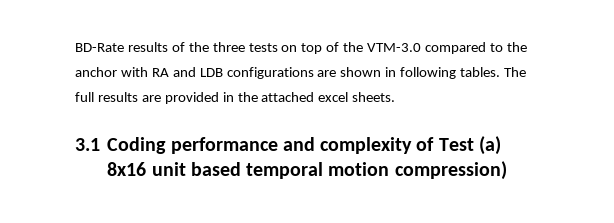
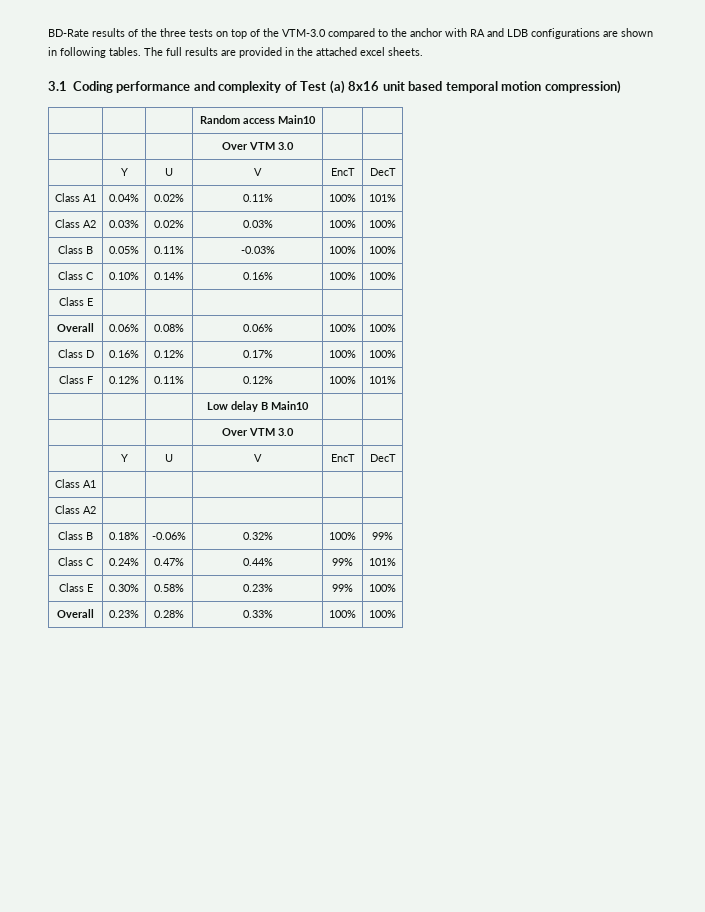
+ | | | Random access Main10 | |
+ | | | Over VTM 3.0 | |
+ | Y | U | V | EncT | DecT
+ Class A1 | 0.04% | 0.02% | 0.11% | 100% | 101%
+ Class A2 | 0.03% | 0.02% | 0.03% | 100% | 100%
+ Class B | 0.05% | 0.11% | -0.03% | 100% | 100%
+ Class C | 0.10% | 0.14% | 0.16% | 100% | 100%
+ Class E | | | | |
+ Overall | 0.06% | 0.08% | 0.06% | 100% | 100%
+ Class D | 0.16% | 0.12% | 0.17% | 100% | 100%
+ Class F | 0.12% | 0.11% | 0.12% | 100% | 101%
+ | | | Low delay B Main10 | |
+ | | | Over VTM 3.0 | |
+ | Y | U | V | EncT | DecT
+ Class A1 | | | | |
+ Class A2 | | | | |
+ Class B | 0.18% | -0.06% | 0.32% | 100% | 99%
+ Class C | 0.24% | 0.47% | 0.44% | 99% | 101%
+ Class E | 0.30% | 0.58% | 0.23% | 99% | 100%
+ Overall | 0.23% | 0.28% | 0.33% | 100% | 100%

